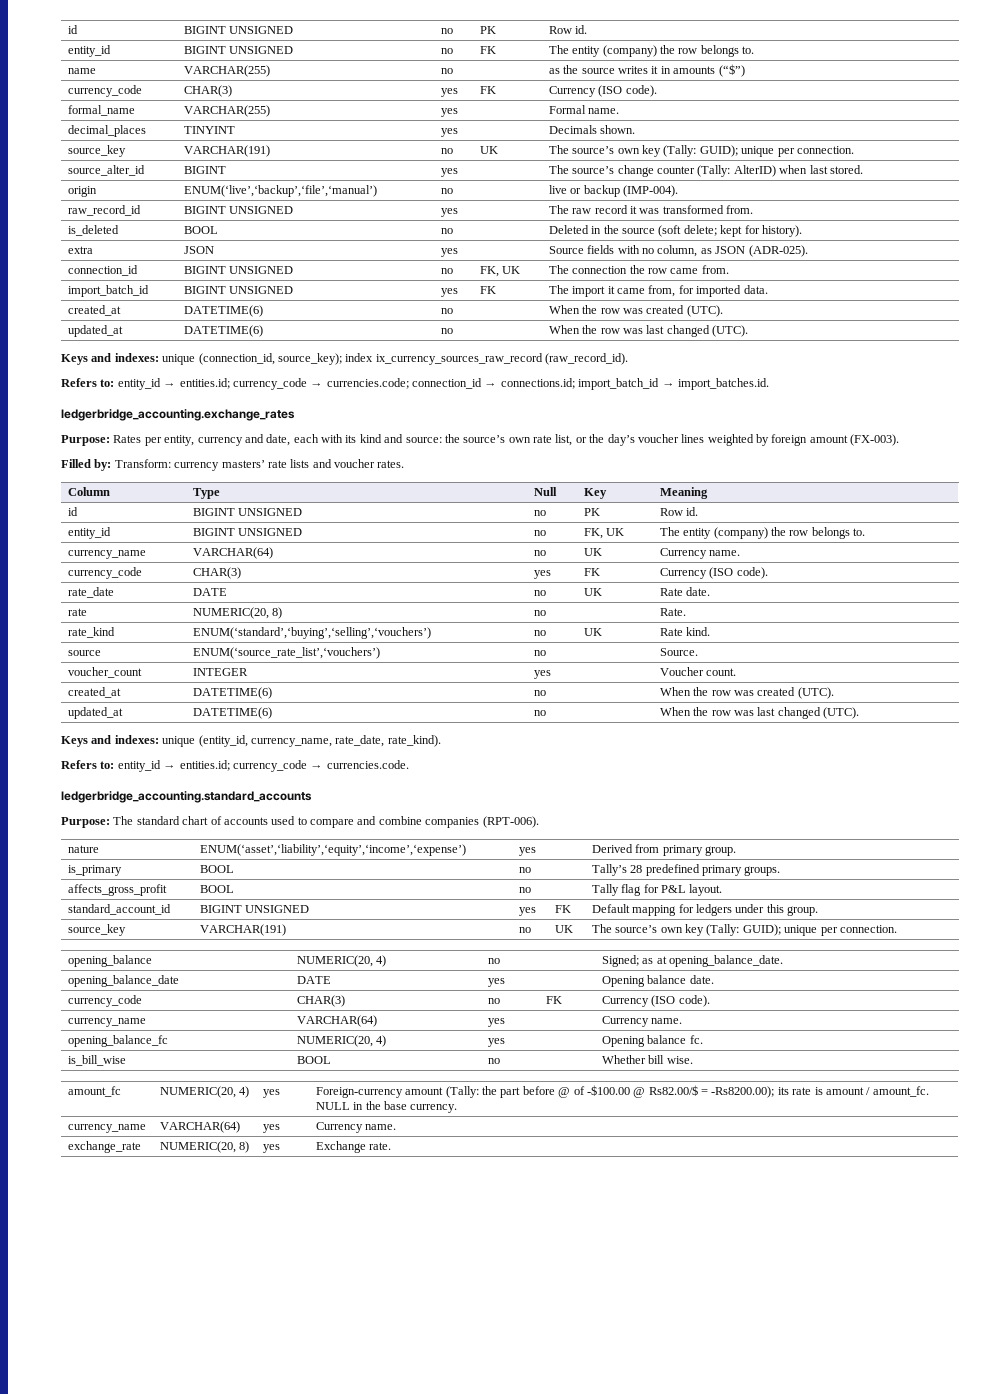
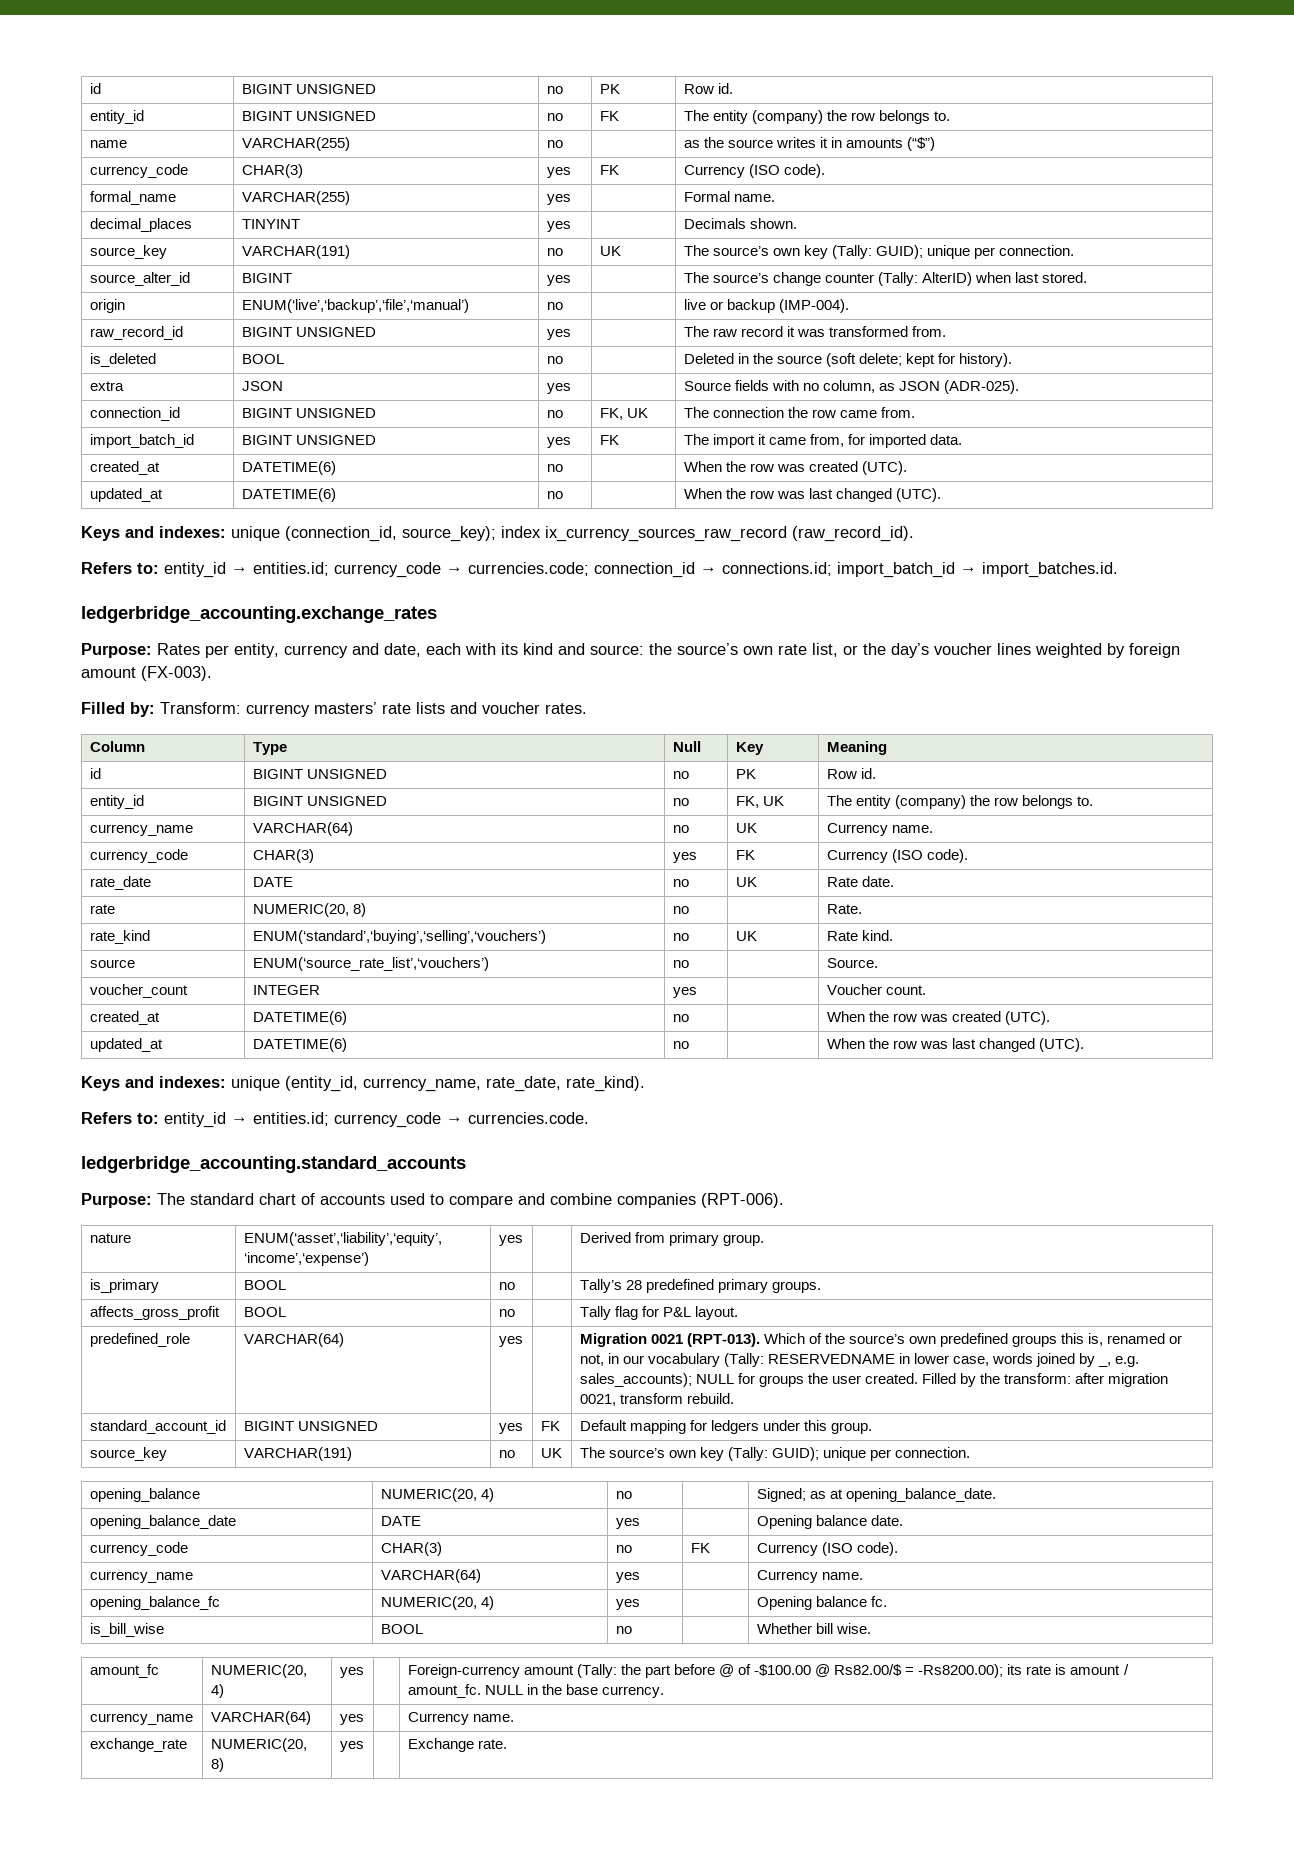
+ predefined_role | VARCHAR(64) | yes | | Migration 0021 (RPT-013). Which of the source’s own predefined groups this is, renamed or not, in our vocabulary (Tally: RESERVEDNAME in lower case, words joined by _, e.g. sales_accounts); NULL for groups the user created. Filled by the transform: after migration 0021, transform rebuild.

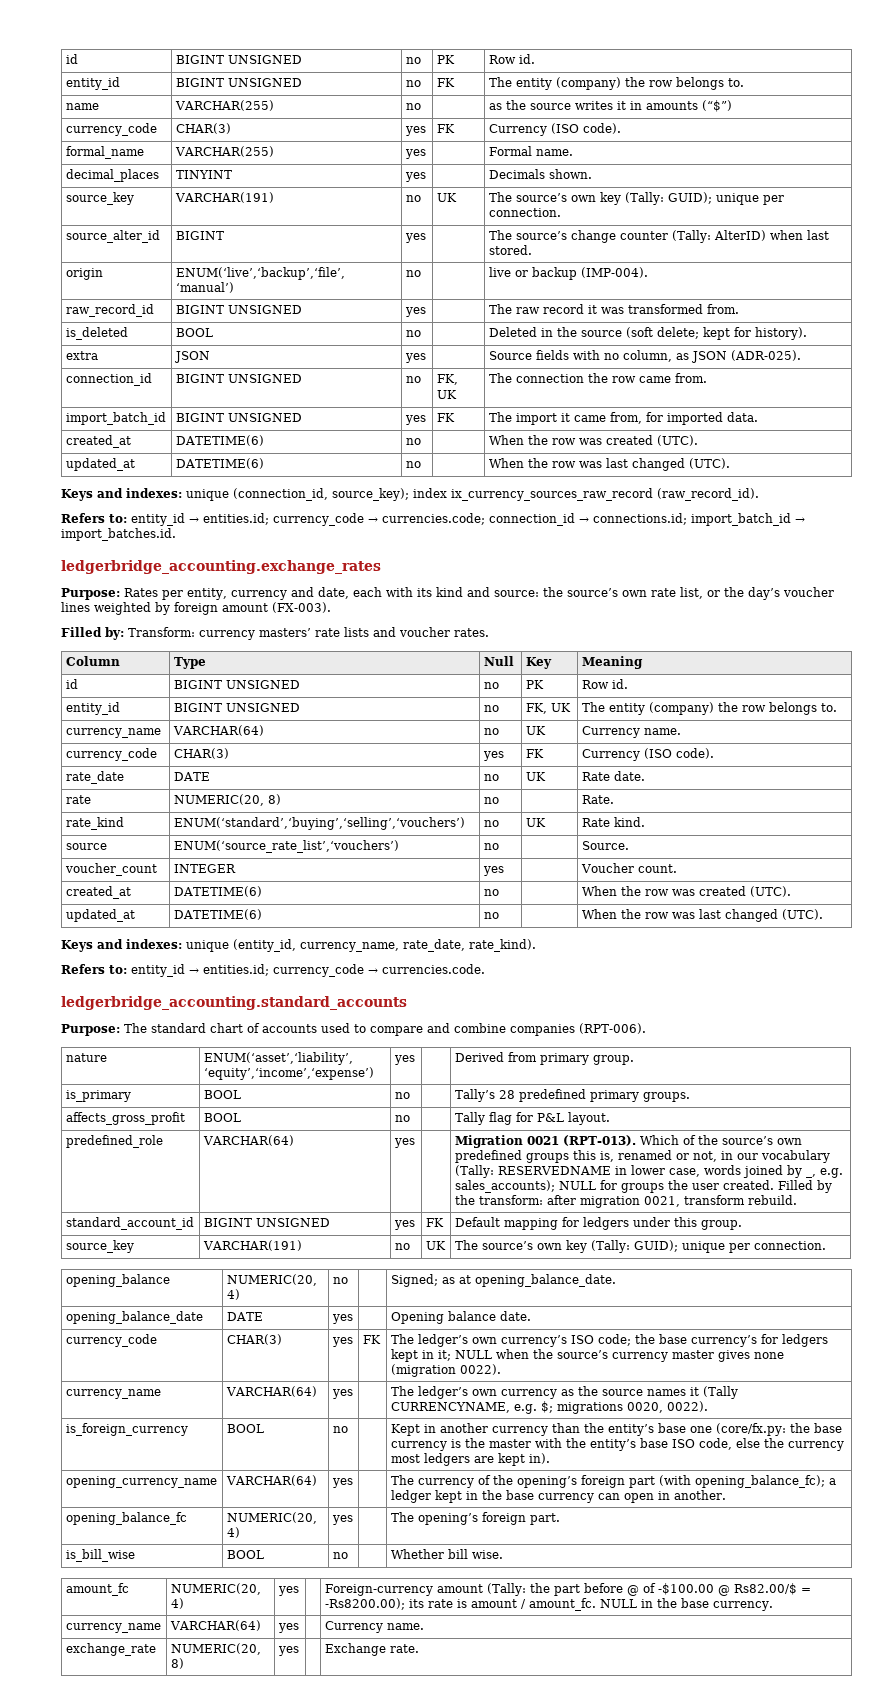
- currency_code | CHAR(3) | no | FK | Currency (ISO code).
- currency_name | VARCHAR(64) | yes | | Currency name.
+ currency_code | CHAR(3) | yes | FK | The ledger’s own currency’s ISO code; the base currency’s for ledgers kept in it; NULL when the source’s currency master gives none (migration 0022).
+ currency_name | VARCHAR(64) | yes | | The ledger’s own currency as the source names it (Tally CURRENCYNAME, e.g. $; migrations 0020, 0022).
+ is_foreign_currency | BOOL | no | | Kept in another currency than the entity’s base one (core/fx.py: the base currency is the master with the entity’s base ISO code, else the currency most ledgers are kept in).
+ opening_currency_name | VARCHAR(64) | yes | | The currency of the opening’s foreign part (with opening_balance_fc); a ledger kept in the base currency can open in another.
- opening_balance_fc | NUMERIC(20, 4) | yes | | Opening balance fc.
+ opening_balance_fc | NUMERIC(20, 4) | yes | | The opening’s foreign part.

